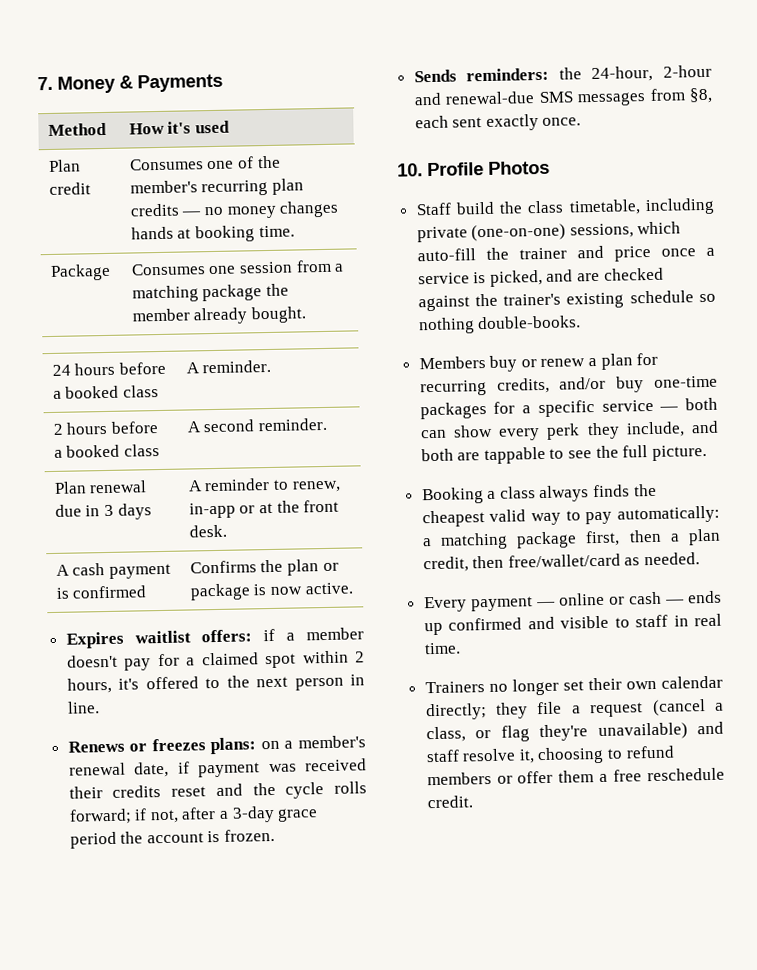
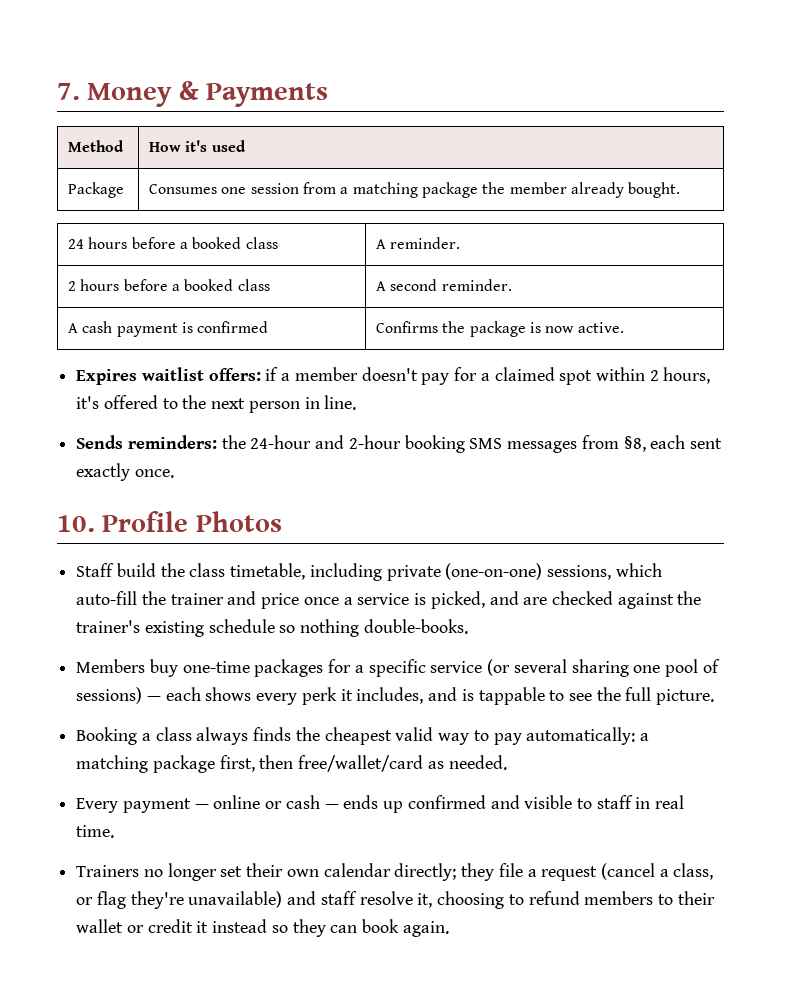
- Plan credit | Consumes one of the member's recurring plan credits — no money changes hands at booking time.
- Plan renewal due in 3 days | A reminder to renew, in-app or at the front desk.
- A cash payment is confirmed | Confirms the plan or package is now active.
+ A cash payment is confirmed | Confirms the package is now active.
- Renews or freezes plans: on a member's renewal date, if payment was received their credits reset and the cycle rolls forward; if not, after a 3-day grace period the account is frozen.
- Sends reminders: the 24-hour, 2-hour and renewal-due SMS messages from §8, each sent exactly once.
+ Sends reminders: the 24-hour and 2-hour booking SMS messages from §8, each sent exactly once.
- Members buy or renew a plan for recurring credits, and/or buy one-time packages for a specific service — both can show every perk they include, and both are tappable to see the full picture.
+ Members buy one-time packages for a specific service (or several sharing one pool of sessions) — each shows every perk it includes, and is tappable to see the full picture.
- Booking a class always finds the cheapest valid way to pay automatically: a matching package first, then a plan credit, then free/wallet/card as needed.
+ Booking a class always finds the cheapest valid way to pay automatically: a matching package first, then free/wallet/card as needed.
- Trainers no longer set their own calendar directly; they file a request (cancel a class, or flag they're unavailable) and staff resolve it, choosing to refund members or offer them a free reschedule credit.
+ Trainers no longer set their own calendar directly; they file a request (cancel a class, or flag they're unavailable) and staff resolve it, choosing to refund members to their wallet or credit it instead so they can book again.

